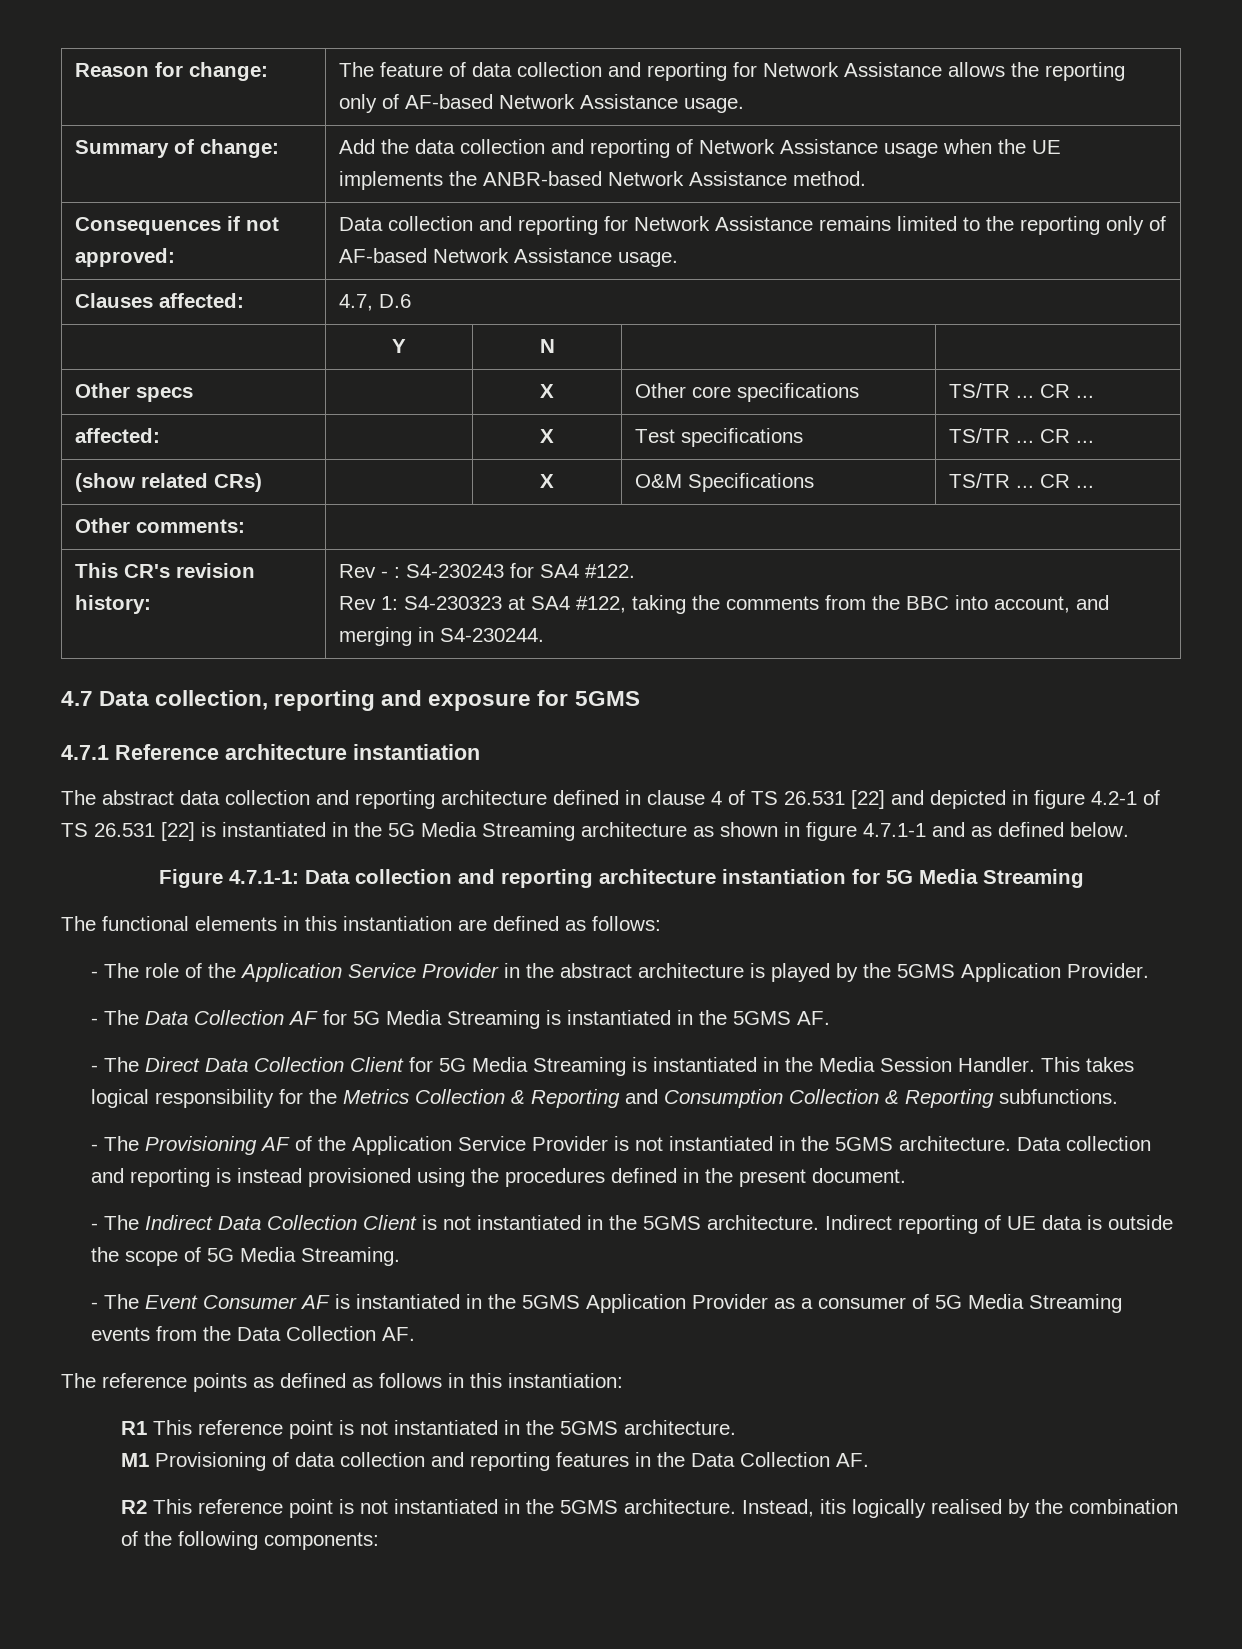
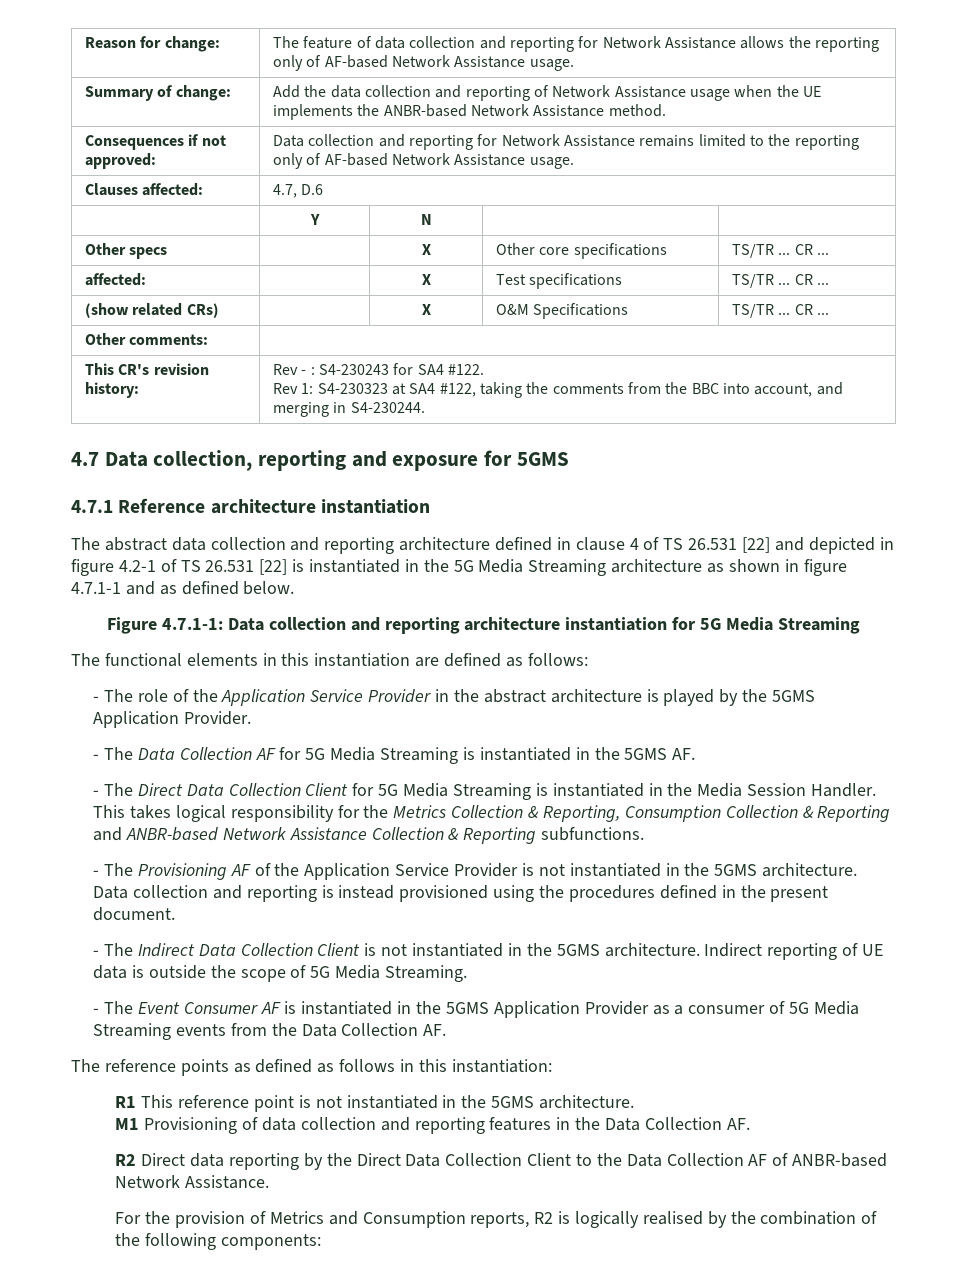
- This takes logical responsibility for the Metrics Collection & Reporting and Consumption Collection & Reporting subfunctions.
+ This takes logical responsibility for the Metrics Collection & Reporting, Consumption Collection & Reporting and ANBR-based Network Assistance Collection & Reporting subfunctions.
- R2 This reference point is not instantiated in the 5GMS architecture. Instead, itis logically realised by the combination of the following components:
+ R2 Direct data reporting by the Direct Data Collection Client to the Data Collection AF of ANBR-based Network Assistance.
+ For the provision of Metrics and Consumption reports, R2 is logically realised by the combination of the following components:

